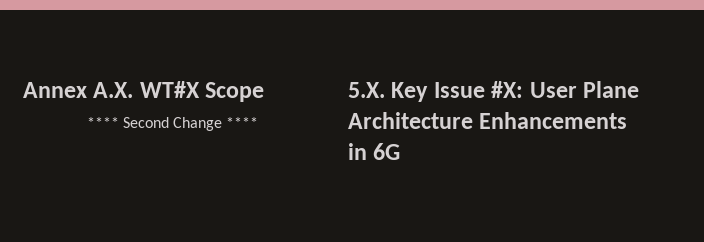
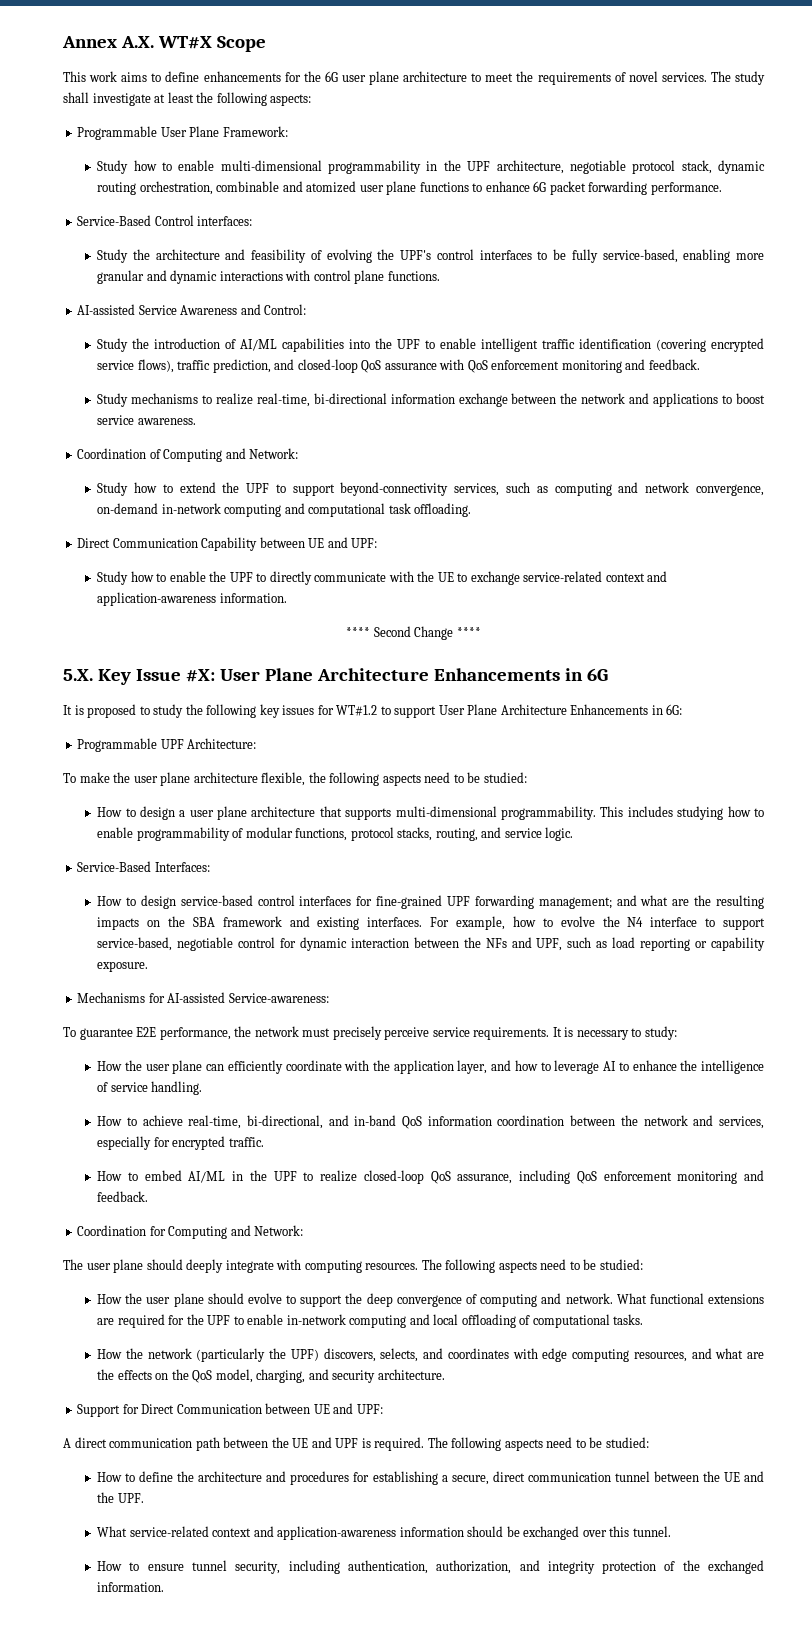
+ This work aims to define enhancements for the 6G user plane architecture to meet the requirements of novel services. The study shall investigate at least the following aspects:
+ Programmable User Plane Framework:
+ Study how to enable multi-dimensional programmability in the UPF architecture, negotiable protocol stack, dynamic routing orchestration, combinable and atomized user plane functions to enhance 6G packet forwarding performance.
+ Service-Based Control interfaces:
+ Study the architecture and feasibility of evolving the UPF's control interfaces to be fully service-based, enabling more granular and dynamic interactions with control plane functions.
+ AI-assisted Service Awareness and Control:
+ Study the introduction of AI/ML capabilities into the UPF to enable intelligent traffic identification (covering encrypted service flows), traffic prediction, and closed-loop QoS assurance with QoS enforcement monitoring and feedback.
+ Study mechanisms to realize real-time, bi-directional information exchange between the network and applications to boost service awareness.
+ Coordination of Computing and Network:
+ Study how to extend the UPF to support beyond-connectivity services, such as computing and network convergence, on-demand in-network computing and computational task offloading.
+ Direct Communication Capability between UE and UPF:
+ Study how to enable the UPF to directly communicate with the UE to exchange service-related context and application-awareness information.
+ It is proposed to study the following key issues for WT#1.2 to support User Plane Architecture Enhancements in 6G:
+ Programmable UPF Architecture:
+ To make the user plane architecture flexible, the following aspects need to be studied:
+ How to design a user plane architecture that supports multi-dimensional programmability. This includes studying how to enable programmability of modular functions, protocol stacks, routing, and service logic.
+ Service-Based Interfaces:
+ How to design service-based control interfaces for fine-grained UPF forwarding management; and what are the resulting impacts on the SBA framework and existing interfaces. For example, how to evolve the N4 interface to support service-based, negotiable control for dynamic interaction between the NFs and UPF, such as load reporting or capability exposure.
+ Mechanisms for AI-assisted Service-awareness:
+ To guarantee E2E performance, the network must precisely perceive service requirements. It is necessary to study:
+ How the user plane can efficiently coordinate with the application layer, and how to leverage AI to enhance the intelligence of service handling.
+ How to achieve real-time, bi-directional, and in-band QoS information coordination between the network and services, especially for encrypted traffic.
+ How to embed AI/ML in the UPF to realize closed-loop QoS assurance, including QoS enforcement monitoring and feedback.
+ Coordination for Computing and Network:
+ The user plane should deeply integrate with computing resources. The following aspects need to be studied:
+ How the user plane should evolve to support the deep convergence of computing and network. What functional extensions are required for the UPF to enable in-network computing and local offloading of computational tasks.
+ How the network (particularly the UPF) discovers, selects, and coordinates with edge computing resources, and what are the effects on the QoS model, charging, and security architecture.
+ Support for Direct Communication between UE and UPF:
+ A direct communication path between the UE and UPF is required. The following aspects need to be studied:
+ How to define the architecture and procedures for establishing a secure, direct communication tunnel between the UE and the UPF.
+ What service-related context and application-awareness information should be exchanged over this tunnel.
+ How to ensure tunnel security, including authentication, authorization, and integrity protection of the exchanged information.

